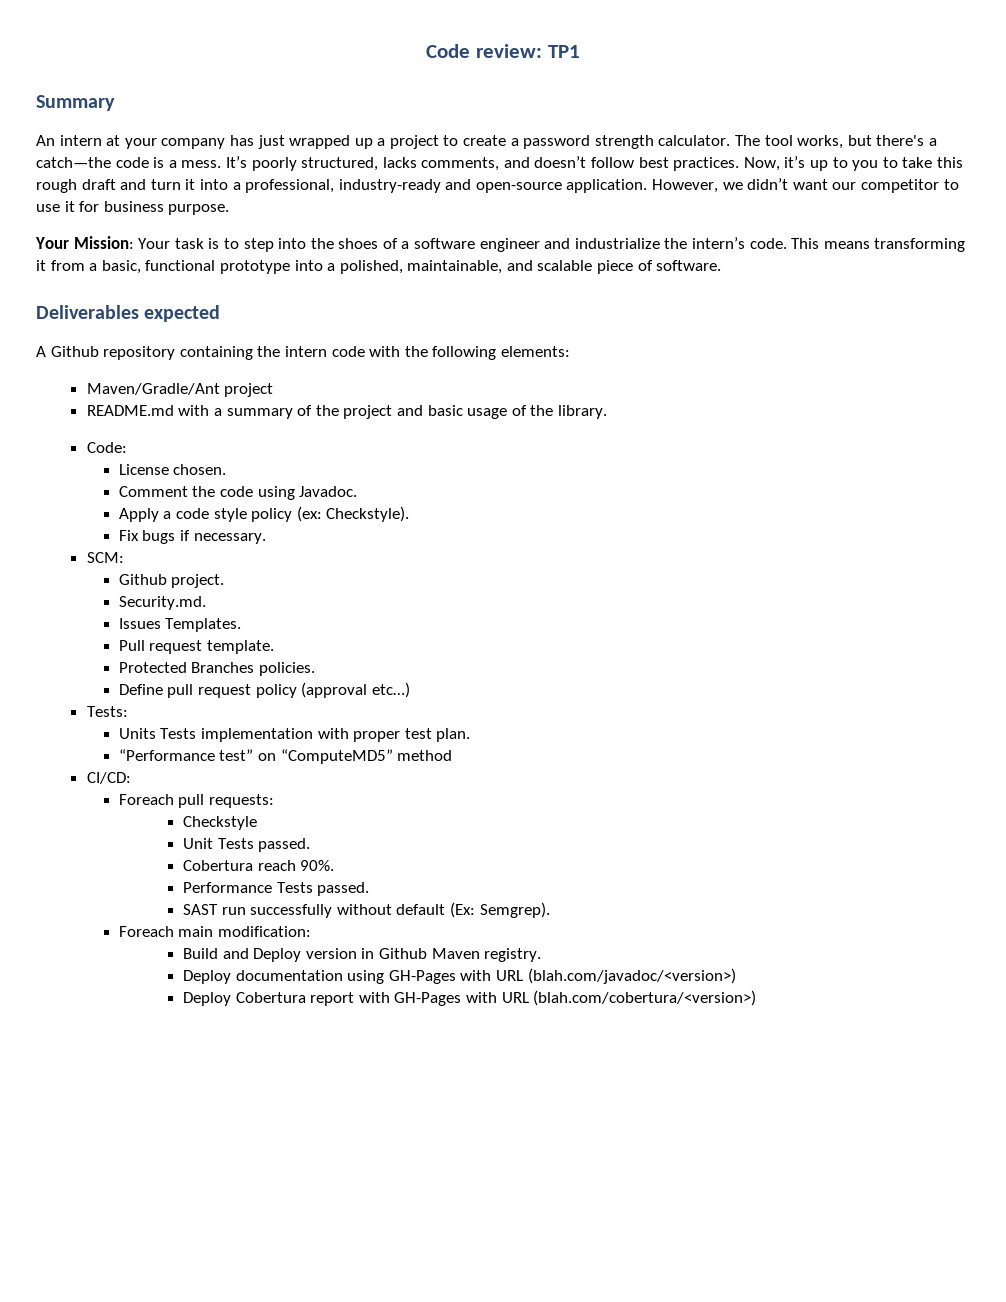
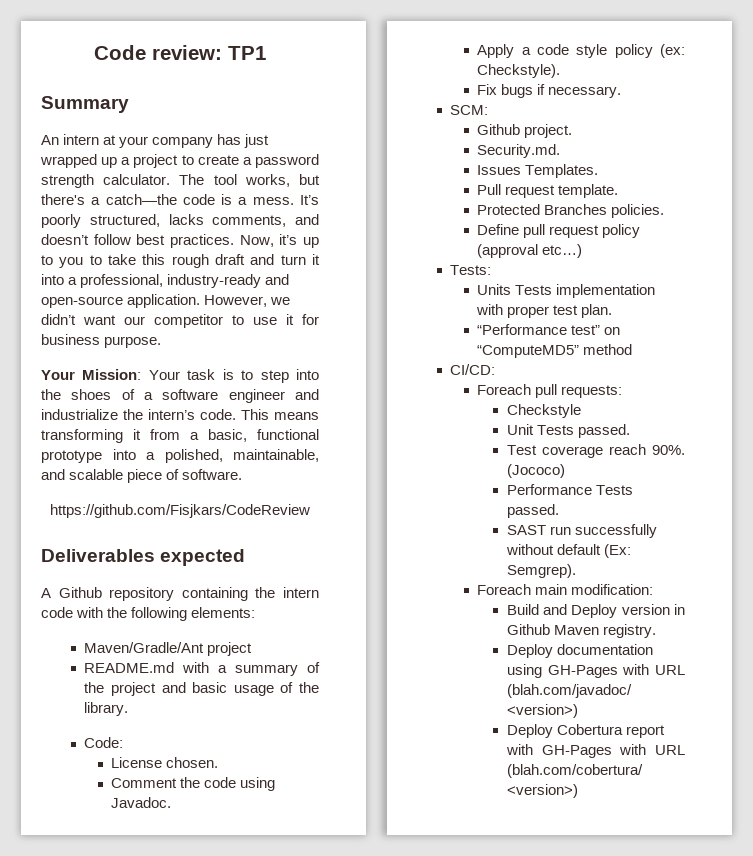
+ https://github.com/Fisjkars/CodeReview
- Cobertura reach 90%.
+ Test coverage reach 90%. (Jococo)

